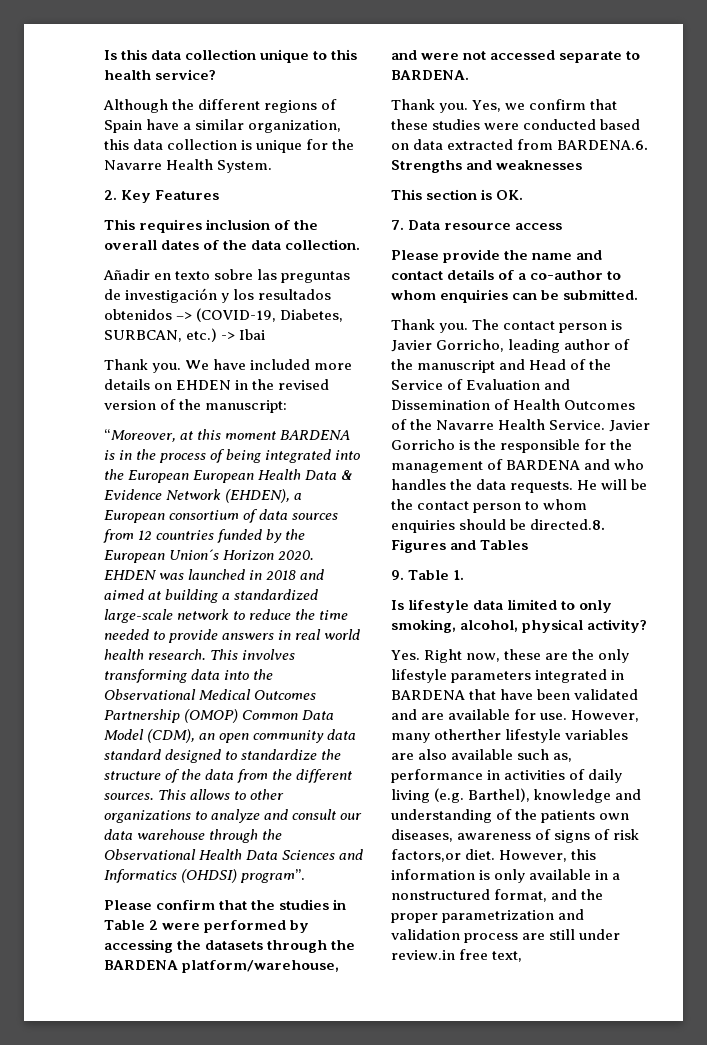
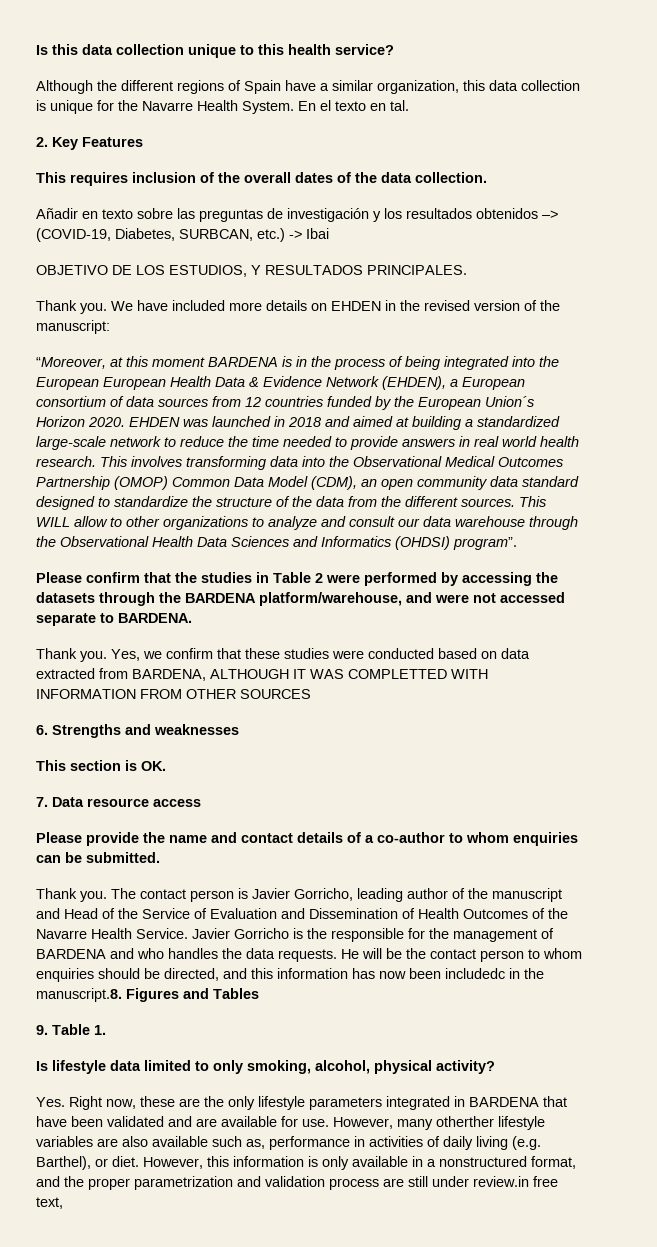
+ En el texto en tal.
+ OBJETIVO DE LOS ESTUDIOS, Y RESULTADOS PRINCIPALES.
- This allows to other organizations to analyze and consult our data warehouse through the Observational Health Data Sciences and Informatics (OHDSI) program”.
+ This WILL allow to other organizations to analyze and consult our data warehouse through the Observational Health Data Sciences and Informatics (OHDSI) program”.
- Yes, we confirm that these studies were conducted based on data extracted from BARDENA.6. Strengths and weaknesses
+ Yes, we confirm that these studies were conducted based on data extracted from BARDENA, ALTHOUGH IT WAS COMPLETTED WITH INFORMATION FROM OTHER SOURCES
+ 6. Strengths and weaknesses
- He will be the contact person to whom enquiries should be directed.8. Figures and Tables
+ He will be the contact person to whom enquiries should be directed, and this information has now been includedc in the manuscript.8. Figures and Tables
- However, many otherther lifestyle variables are also available such as, performance in activities of daily living (e.g. Barthel), knowledge and understanding of the patients own diseases, awareness of signs of risk factors,or diet.
+ However, many otherther lifestyle variables are also available such as, performance in activities of daily living (e.g. Barthel), or diet.

